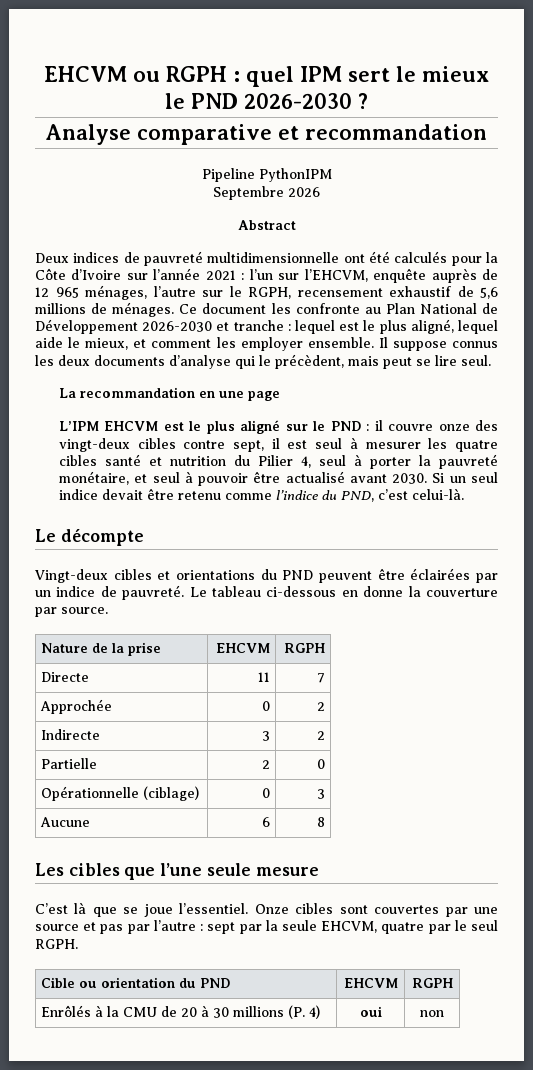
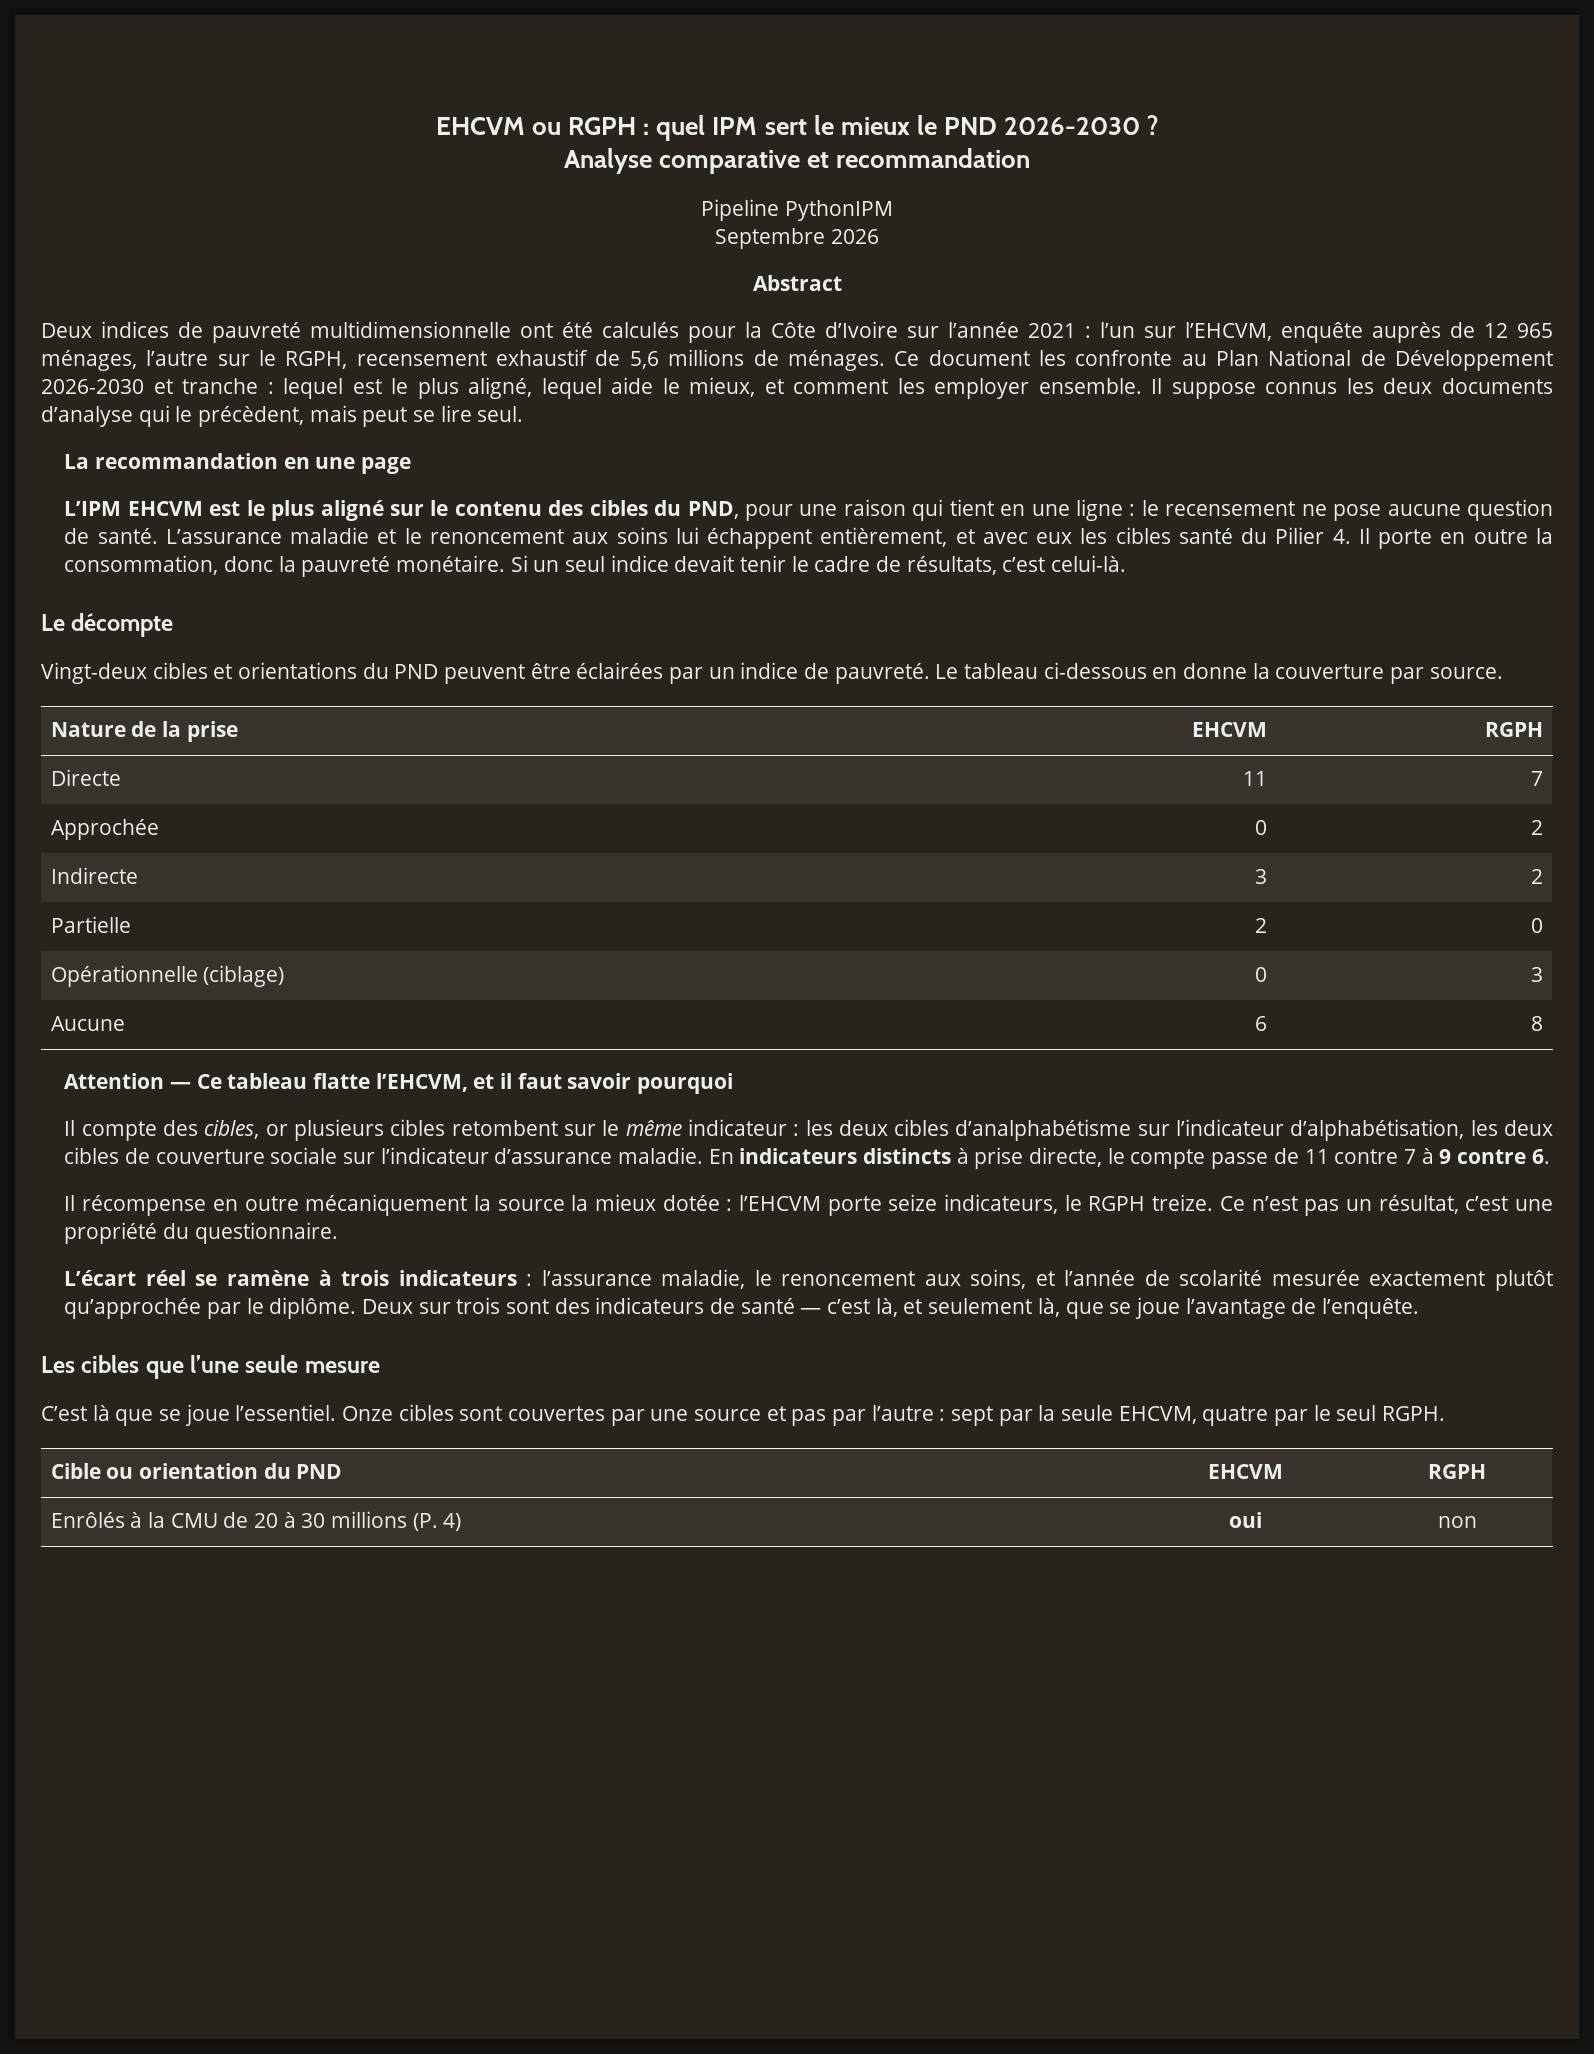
- L’IPM EHCVM est le plus aligné sur le PND : il couvre onze des vingt-deux cibles contre sept, il est seul à mesurer les quatre cibles santé et nutrition du Pilier 4, seul à porter la pauvreté monétaire, et seul à pouvoir être actualisé avant 2030.
+ L’IPM EHCVM est le plus aligné sur le contenu des cibles du PND, pour une raison qui tient en une ligne : le recensement ne pose aucune question de santé. L’assurance maladie et le renoncement aux soins lui échappent entièrement, et avec eux les cibles santé du Pilier 4. Il porte en outre la consommation, donc la pauvreté monétaire.
- Si un seul indice devait être retenu comme l’indice du PND, c’est celui-là.
+ Si un seul indice devait tenir le cadre de résultats, c’est celui-là.
+ Attention — Ce tableau flatte l’EHCVM, et il faut savoir pourquoi
+ Il compte des cibles, or plusieurs cibles retombent sur le même indicateur : les deux cibles d’analphabétisme sur l’indicateur d’alphabétisation, les deux cibles de couverture sociale sur l’indicateur d’assurance maladie. En indicateurs distincts à prise directe, le compte passe de 11 contre 7 à 9 contre 6.
+ Il récompense en outre mécaniquement la source la mieux dotée : l’EHCVM porte seize indicateurs, le RGPH treize. Ce n’est pas un résultat, c’est une propriété du questionnaire.
+ L’écart réel se ramène à trois indicateurs : l’assurance maladie, le renoncement aux soins, et l’année de scolarité mesurée exactement plutôt qu’approchée par le diplôme. Deux sur trois sont des indicateurs de santé — c’est là, et seulement là, que se joue l’avantage de l’enquête.

